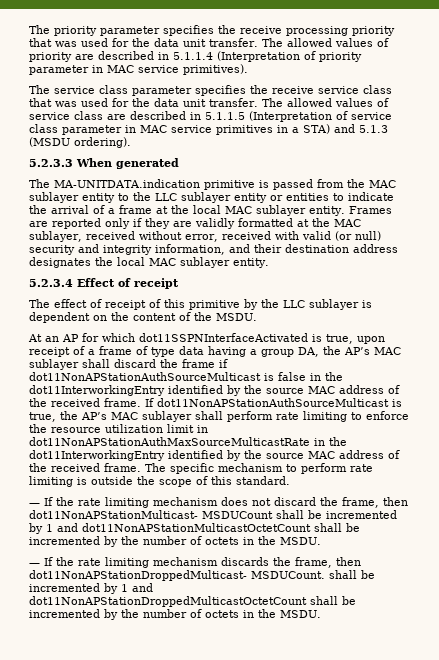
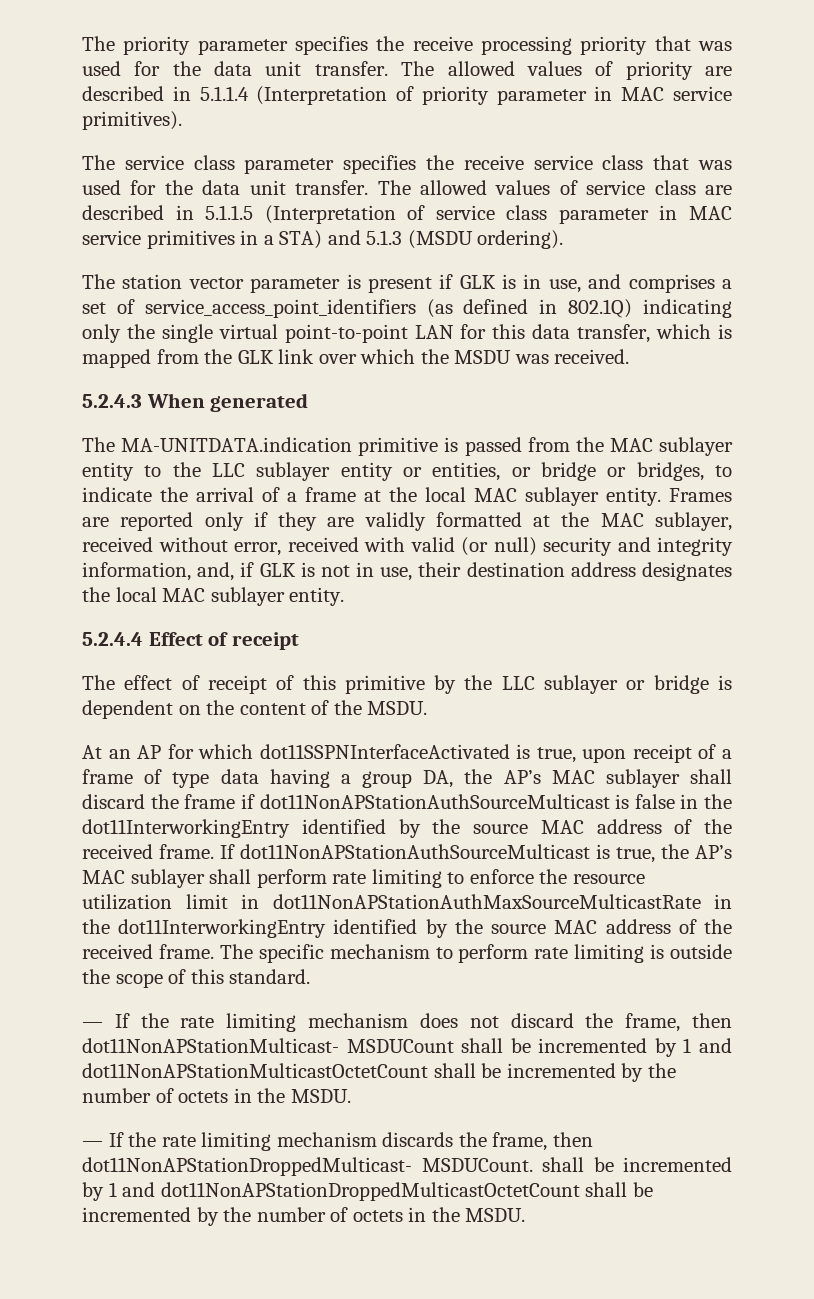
- 5.2.3.3 When generated
+ The station vector parameter is present if GLK is in use, and comprises a set of service_access_point_identifiers (as defined in 802.1Q) indicating only the single virtual point-to-point LAN for this data transfer, which is mapped from the GLK link over which the MSDU was received.
+ 5.2.4.3 When generated
- The MA-UNITDATA.indication primitive is passed from the MAC sublayer entity to the LLC sublayer entity or entities to indicate the arrival of a frame at the local MAC sublayer entity.
+ The MA-UNITDATA.indication primitive is passed from the MAC sublayer entity to the LLC sublayer entity or entities, or bridge or bridges, to indicate the arrival of a frame at the local MAC sublayer entity.
- Frames are reported only if they are validly formatted at the MAC sublayer, received without error, received with valid (or null) security and integrity information, and their destination address designates the local MAC sublayer entity.
+ Frames are reported only if they are validly formatted at the MAC sublayer, received without error, received with valid (or null) security and integrity information, and, if GLK is not in use, their destination address designates the local MAC sublayer entity.
- 5.2.3.4 Effect of receipt
+ 5.2.4.4 Effect of receipt
- The effect of receipt of this primitive by the LLC sublayer is dependent on the content of the MSDU.
+ The effect of receipt of this primitive by the LLC sublayer or bridge is dependent on the content of the MSDU.

